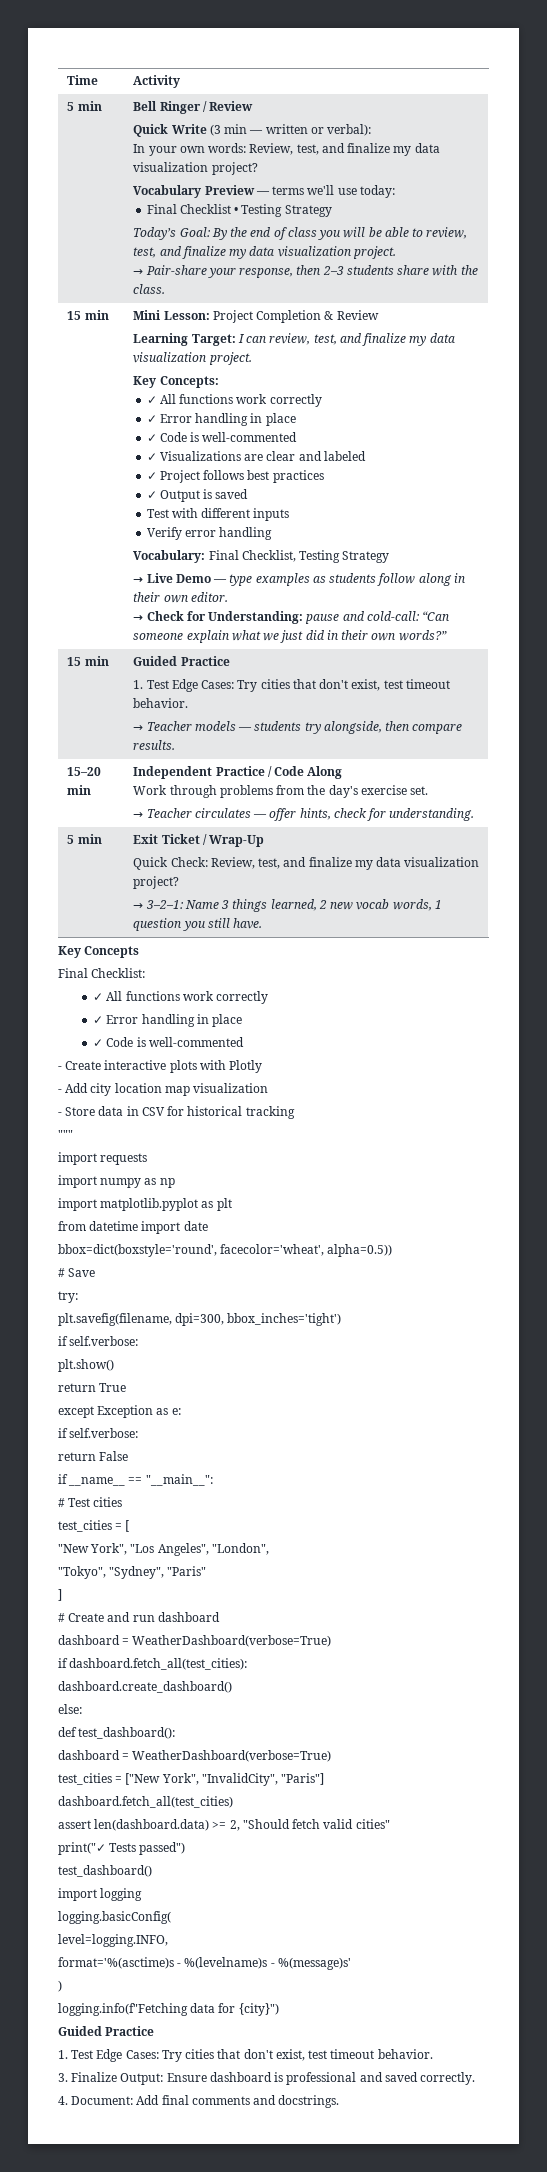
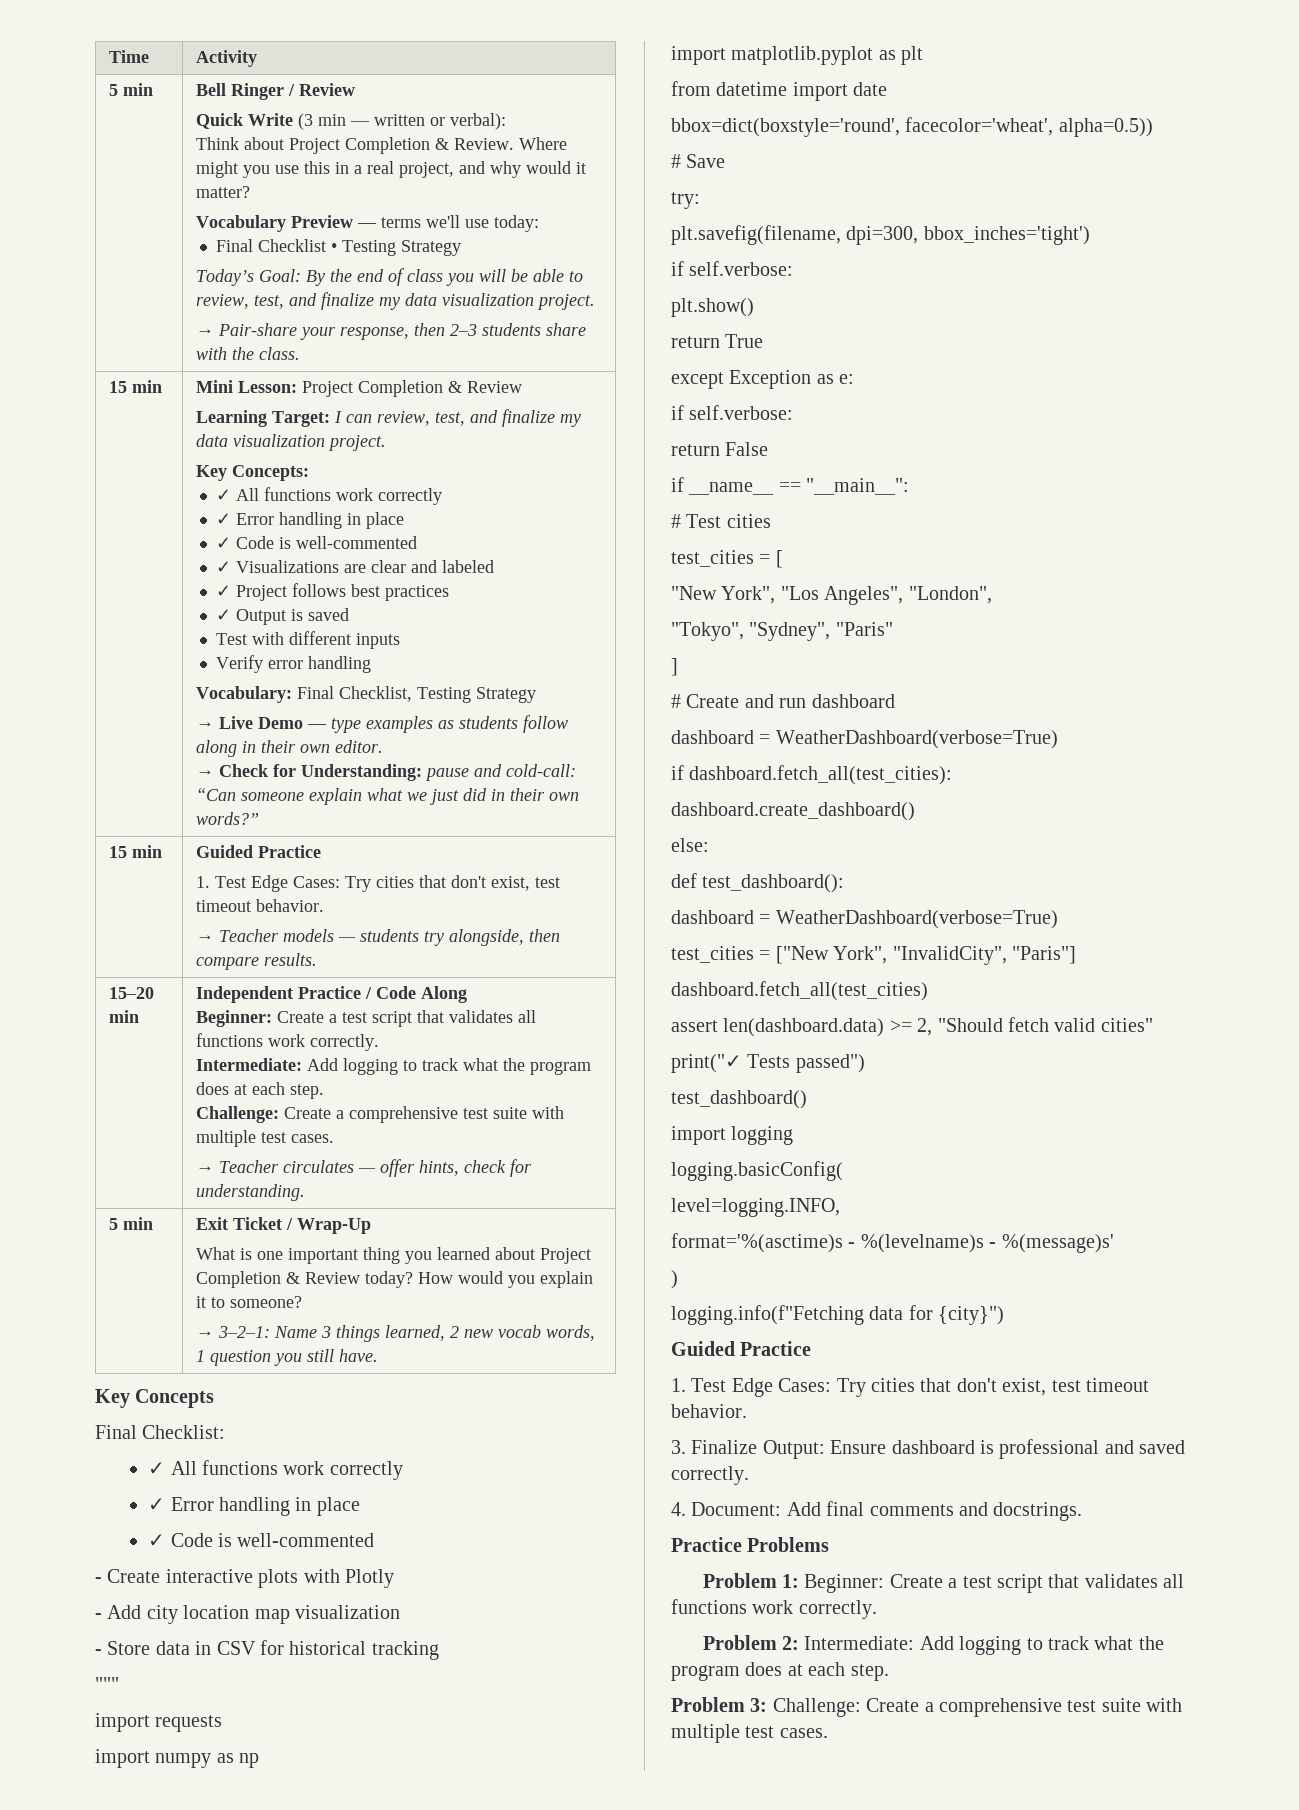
- In your own words: Review, test, and finalize my data visualization project?
+ Think about Project Completion & Review. Where might you use this in a real project, and why would it matter?
  Independent Practice / Code Along
- Work through problems from the day's exercise set.
+ Beginner: Create a test script that validates all functions work correctly.
+ Intermediate: Add logging to track what the program does at each step.
+ Challenge: Create a comprehensive test suite with multiple test cases.
- Quick Check: Review, test, and finalize my data visualization project?
+ What is one important thing you learned about Project Completion & Review today? How would you explain it to someone?
+ Practice Problems
+ Problem 1: Beginner: Create a test script that validates all functions work correctly.
+ Problem 2: Intermediate: Add logging to track what the program does at each step.
+ Problem 3: Challenge: Create a comprehensive test suite with multiple test cases.

